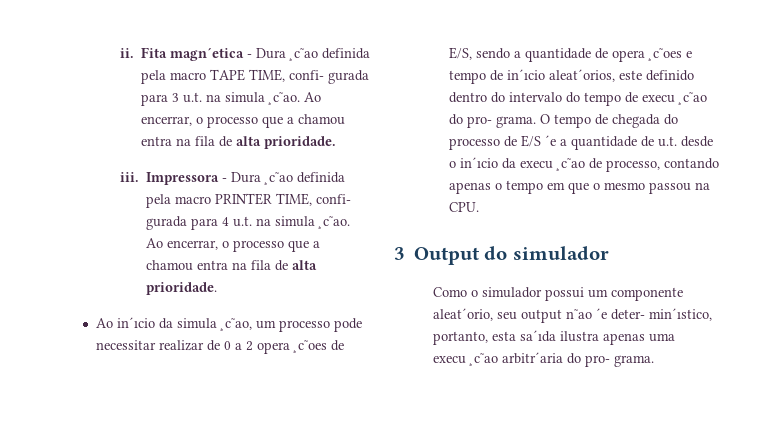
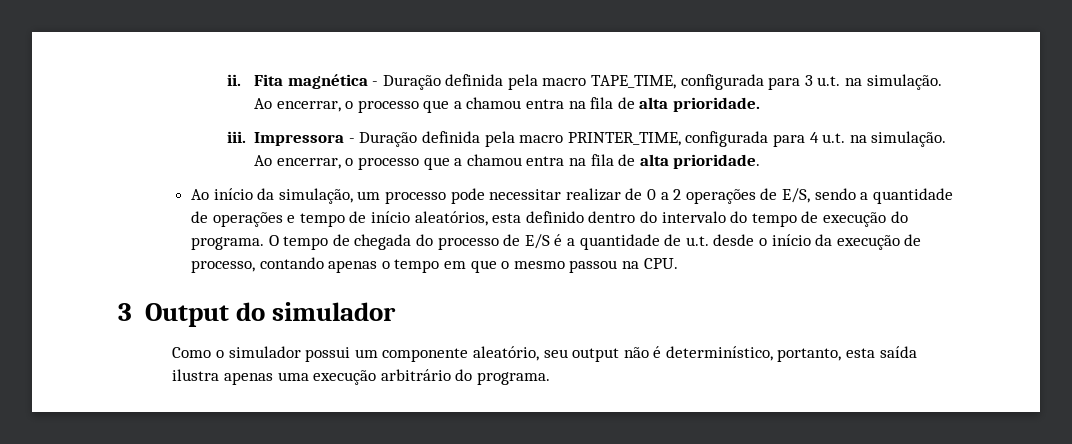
- Fita magn´etica - Dura¸c˜ao definida pela macro TAPE TIME, confi- gurada para 3 u.t. na simula¸c˜ao.
+ Fita magnética - Duração definida pela macro TAPE_TIME, configurada para 3 u.t. na simulação.
- Impressora - Dura¸c˜ao definida pela macro PRINTER TIME, confi- gurada para 4 u.t. na simula¸c˜ao.
+ Impressora - Duração definida pela macro PRINTER_TIME, configurada para 4 u.t. na simulação.
- Ao in´ıcio da simula¸c˜ao, um processo pode necessitar realizar de 0 a 2 opera¸c˜oes de E/S, sendo a quantidade de opera¸c˜oes e tempo de in´ıcio aleat´orios, este definido dentro do intervalo do tempo de execu¸c˜ao do pro- grama.
+ Ao início da simulação, um processo pode necessitar realizar de 0 a 2 operações de E/S, sendo a quantidade de operações e tempo de início aleatórios, esta definido dentro do intervalo do tempo de execução do programa.
- O tempo de chegada do processo de E/S ´e a quantidade de u.t. desde o in´ıcio da execu¸c˜ao de processo, contando apenas o tempo em que o mesmo passou na CPU.
+ O tempo de chegada do processo de E/S é a quantidade de u.t. desde o início da execução de processo, contando apenas o tempo em que o mesmo passou na CPU.
- Como o simulador possui um componente aleat´orio, seu output n˜ao ´e deter- min´ıstico, portanto, esta sa´ıda ilustra apenas uma execu¸c˜ao arbitr´aria do pro- grama.
+ Como o simulador possui um componente aleatório, seu output não é determinístico, portanto, esta saída ilustra apenas uma execução arbitrário do programa.

